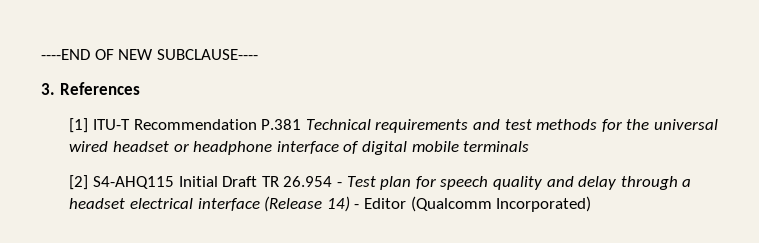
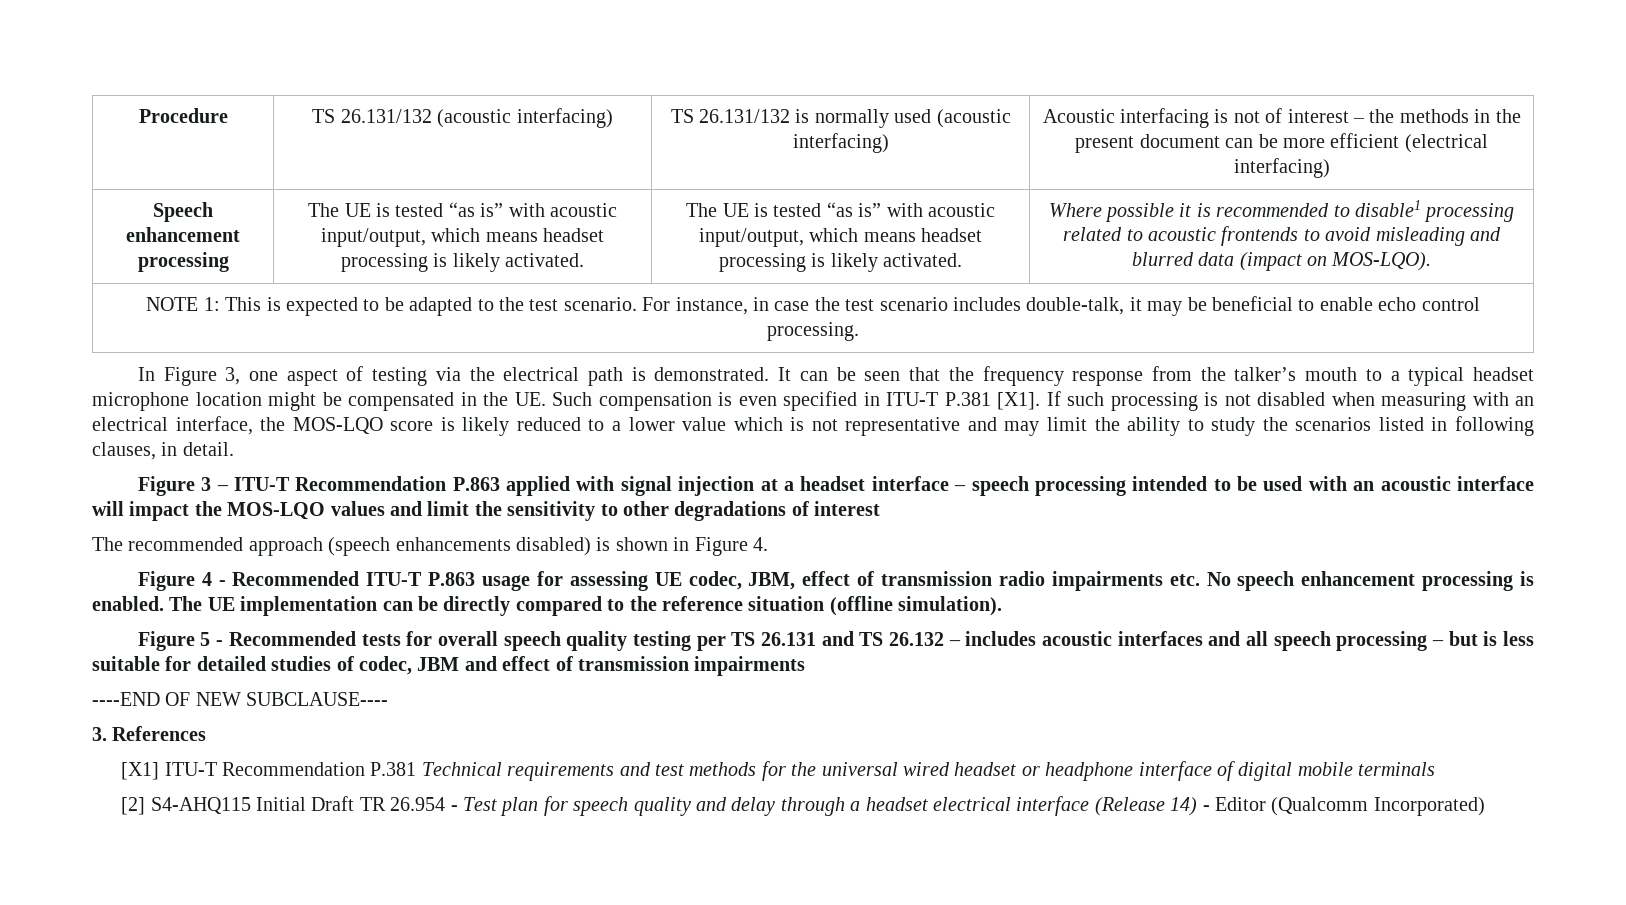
+ Procedure | TS 26.131/132 (acoustic interfacing) | TS 26.131/132 is normally used (acoustic interfacing) | Acoustic interfacing is not of interest – the methods in the present document can be more efficient (electrical interfacing)
+ Speech enhancement processing | The UE is tested “as is” with acoustic input/output, which means headset processing is likely activated. | The UE is tested “as is” with acoustic input/output, which means headset processing is likely activated. | Where possible it is recommended to disable1 processing related to acoustic frontends to avoid misleading and blurred data (impact on MOS-LQO).
+ NOTE 1: This is expected to be adapted to the test scenario. For instance, in case the test scenario includes double-talk, it may be beneficial to enable echo control processing.
+ In Figure 3, one aspect of testing via the electrical path is demonstrated. It can be seen that the frequency response from the talker’s mouth to a typical headset microphone location might be compensated in the UE. Such compensation is even specified in ITU-T P.381 [X1]. If such processing is not disabled when measuring with an electrical interface, the MOS-LQO score is likely reduced to a lower value which is not representative and may limit the ability to study the scenarios listed in following clauses, in detail.
+ Figure 3 – ITU-T Recommendation P.863 applied with signal injection at a headset interface – speech processing intended to be used with an acoustic interface will impact the MOS-LQO values and limit the sensitivity to other degradations of interest
+ The recommended approach (speech enhancements disabled) is shown in Figure 4.
+ Figure 4 - Recommended ITU-T P.863 usage for assessing UE codec, JBM, effect of transmission radio impairments etc. No speech enhancement processing is enabled. The UE implementation can be directly compared to the reference situation (offline simulation).
+ Figure 5 - Recommended tests for overall speech quality testing per TS 26.131 and TS 26.132 – includes acoustic interfaces and all speech processing – but is less suitable for detailed studies of codec, JBM and effect of transmission impairments
- [1] ITU-T Recommendation P.381 Technical requirements and test methods for the universal wired headset or headphone interface of digital mobile terminals
+ [X1] ITU-T Recommendation P.381 Technical requirements and test methods for the universal wired headset or headphone interface of digital mobile terminals

